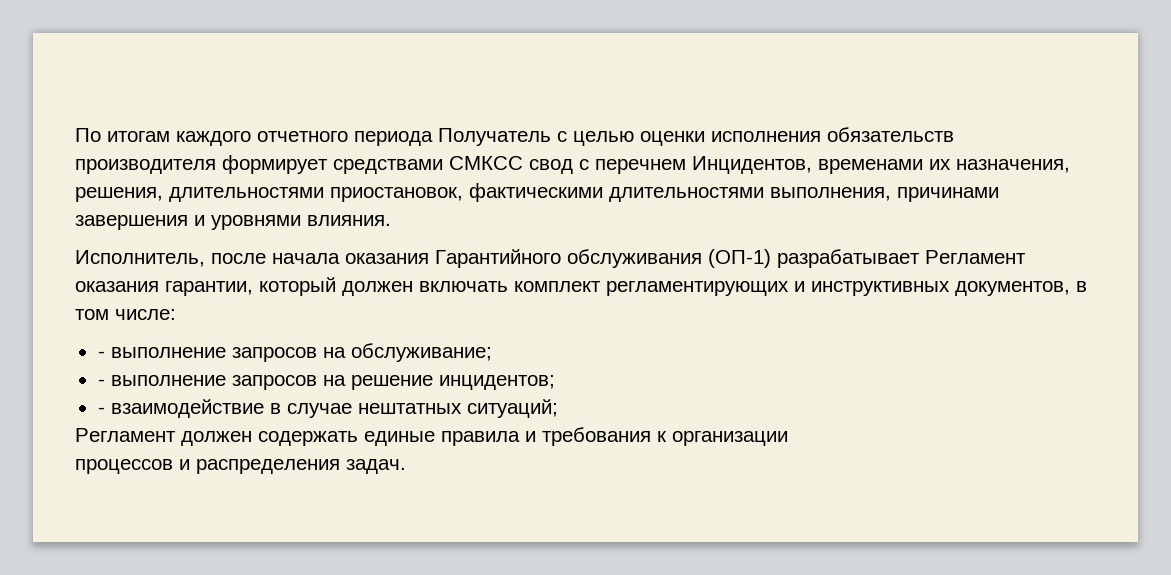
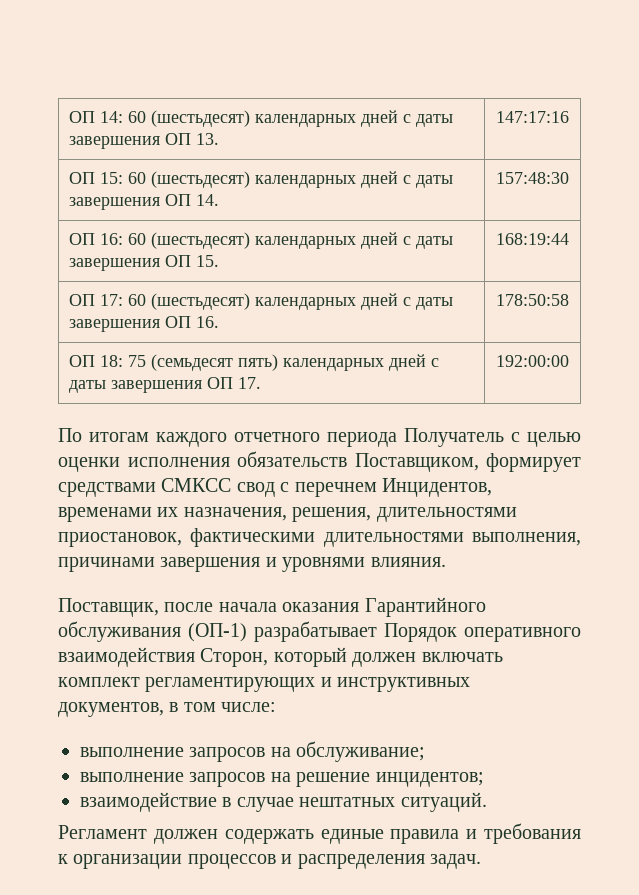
+ ОП 14: 60 (шестьдесят) календарных дней с даты завершения ОП 13. | 147:17:16
+ ОП 15: 60 (шестьдесят) календарных дней с даты завершения ОП 14. | 157:48:30
+ ОП 16: 60 (шестьдесят) календарных дней с даты завершения ОП 15. | 168:19:44
+ ОП 17: 60 (шестьдесят) календарных дней с даты завершения ОП 16. | 178:50:58
+ ОП 18: 75 (семьдесят пять) календарных дней с даты завершения ОП 17. | 192:00:00
- По итогам каждого отчетного периода Получатель с целью оценки исполнения обязательств производителя формирует средствами СМКСС свод с перечнем Инцидентов, временами их назначения, решения, длительностями приостановок, фактическими длительностями выполнения, причинами завершения и уровнями влияния.
+ По итогам каждого отчетного периода Получатель с целью оценки исполнения обязательств Поставщиком, формирует средствами СМКСС свод с перечнем Инцидентов, временами их назначения, решения, длительностями приостановок, фактическими длительностями выполнения, причинами завершения и уровнями влияния.
- Исполнитель, после начала оказания Гарантийного обслуживания (ОП-1) разрабатывает Регламент оказания гарантии, который должен включать комплект регламентирующих и инструктивных документов, в том числе:
+ Поставщик, после начала оказания Гарантийного обслуживания (ОП-1) разрабатывает Порядок оперативного взаимодействия Сторон, который должен включать комплект регламентирующих и инструктивных документов, в том числе:
- - выполнение запросов на обслуживание;
+ выполнение запросов на обслуживание;
- - выполнение запросов на решение инцидентов;
+ выполнение запросов на решение инцидентов;
- - взаимодействие в случае нештатных ситуаций;
+ взаимодействие в случае нештатных ситуаций.
- Регламент должен содержать единые правила и требования к организации
- процессов и распределения задач.
+ Регламент должен содержать единые правила и требования к организации процессов и распределения задач.

